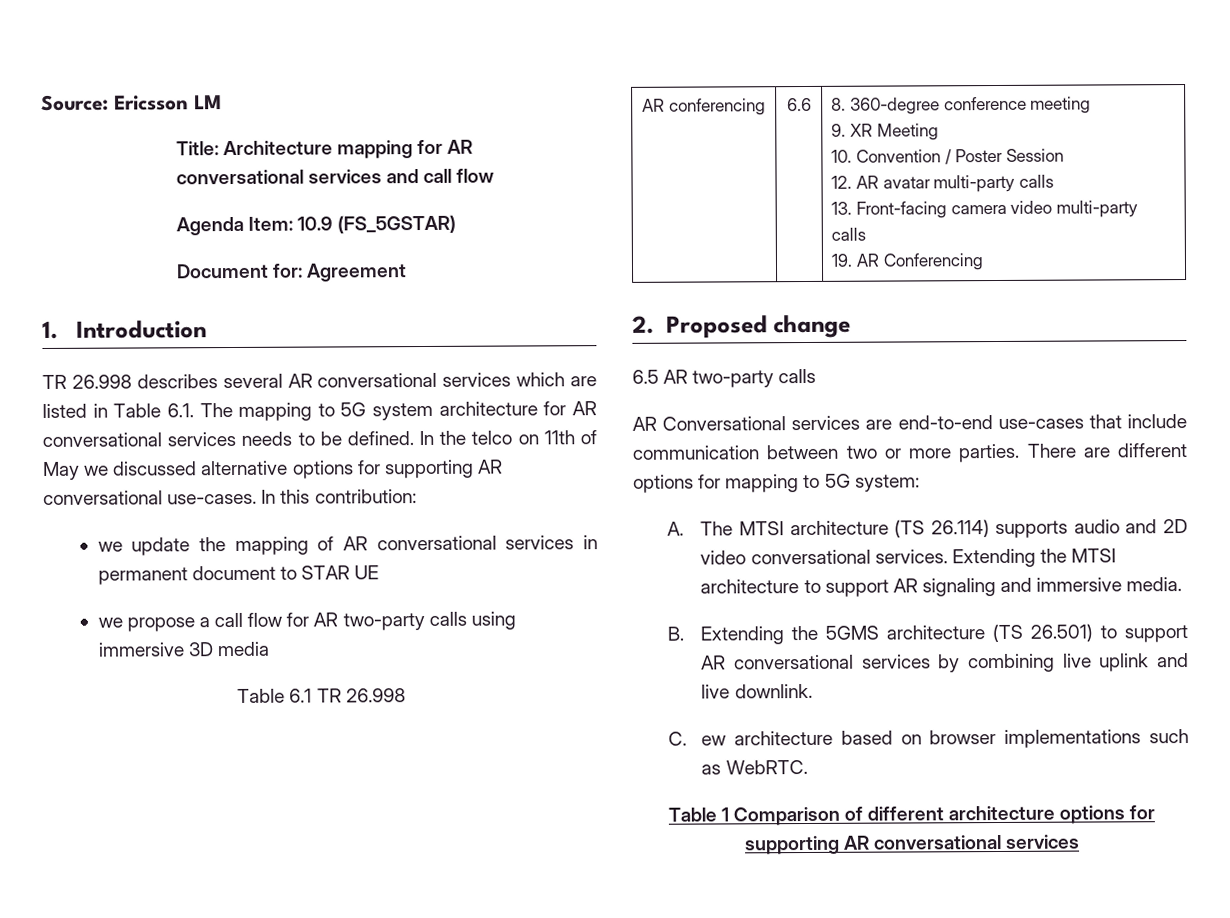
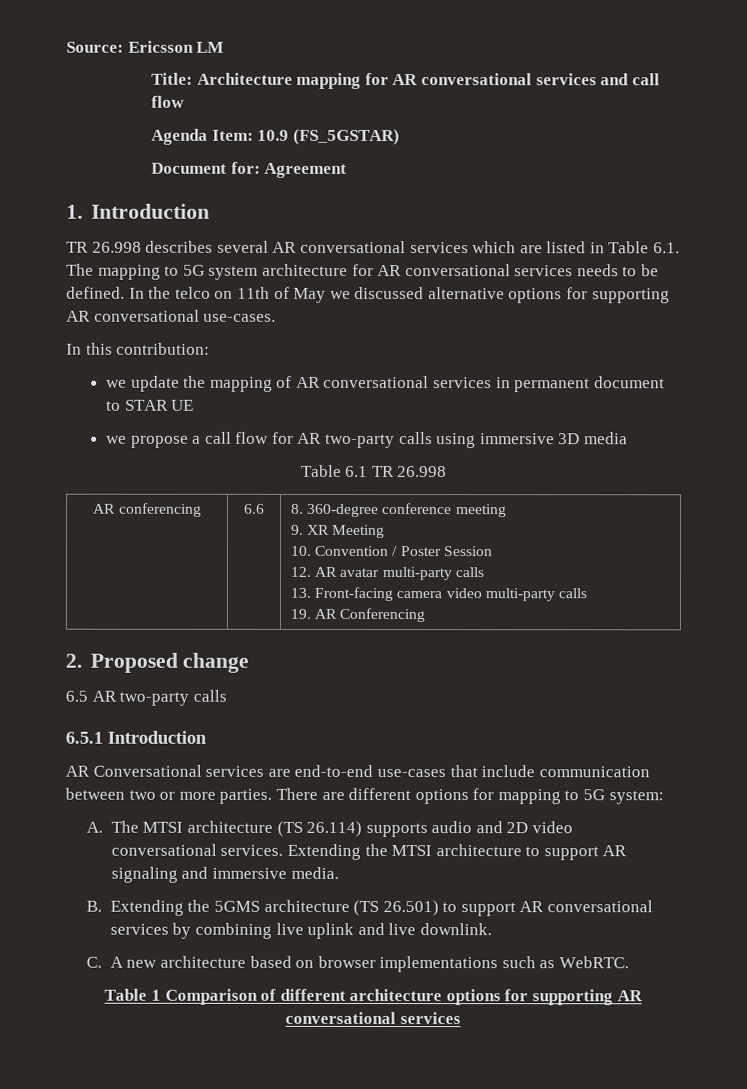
- In the telco on 11th of May we discussed alternative options for supporting AR conversational use-cases. In this contribution:
+ In the telco on 11th of May we discussed alternative options for supporting AR conversational use-cases.
+ In this contribution:
+ 6.5.1 Introduction
- C. ew architecture based on browser implementations such as WebRTC.
+ C. A new architecture based on browser implementations such as WebRTC.

